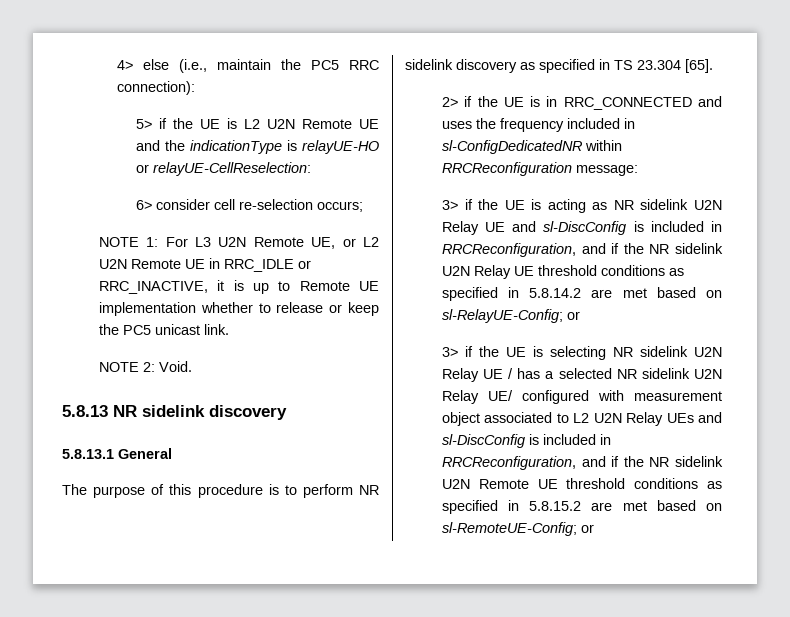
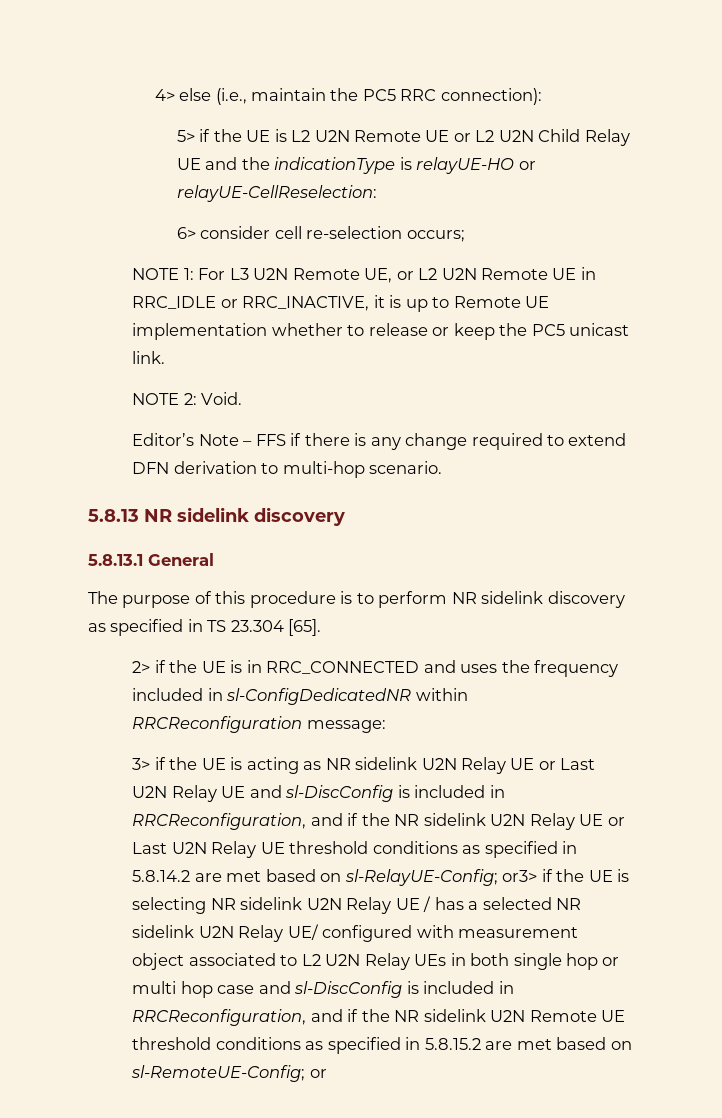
- 5> if the UE is L2 U2N Remote UE and the indicationType is relayUE-HO or relayUE-CellReselection:
+ 5> if the UE is L2 U2N Remote UE or L2 U2N Child Relay UE and the indicationType is relayUE-HO or relayUE-CellReselection:
+ Editor’s Note – FFS if there is any change required to extend DFN derivation to multi-hop scenario.
- 3> if the UE is acting as NR sidelink U2N Relay UE and sl-DiscConfig is included in RRCReconfiguration, and if the NR sidelink U2N Relay UE threshold conditions as specified in 5.8.14.2 are met based on sl-RelayUE-Config; or
- 3> if the UE is selecting NR sidelink U2N Relay UE / has a selected NR sidelink U2N Relay UE/ configured with measurement object associated to L2 U2N Relay UEs and sl-DiscConfig is included in RRCReconfiguration, and if the NR sidelink U2N Remote UE threshold conditions as specified in 5.8.15.2 are met based on sl-RemoteUE-Config;
+ 3> if the UE is acting as NR sidelink U2N Relay UE or Last U2N Relay UE and sl-DiscConfig is included in RRCReconfiguration, and if the NR sidelink U2N Relay UE or Last U2N Relay UE threshold conditions as specified in 5.8.14.2 are met based on sl-RelayUE-Config; or3> if the UE is selecting NR sidelink U2N Relay UE / has a selected NR sidelink U2N Relay UE/ configured with measurement object associated to L2 U2N Relay UEs in both single hop or multi hop case and sl-DiscConfig is included in RRCReconfiguration, and if the NR sidelink U2N Remote UE threshold conditions as specified in 5.8.15.2 are met based on sl-RemoteUE-Config;

